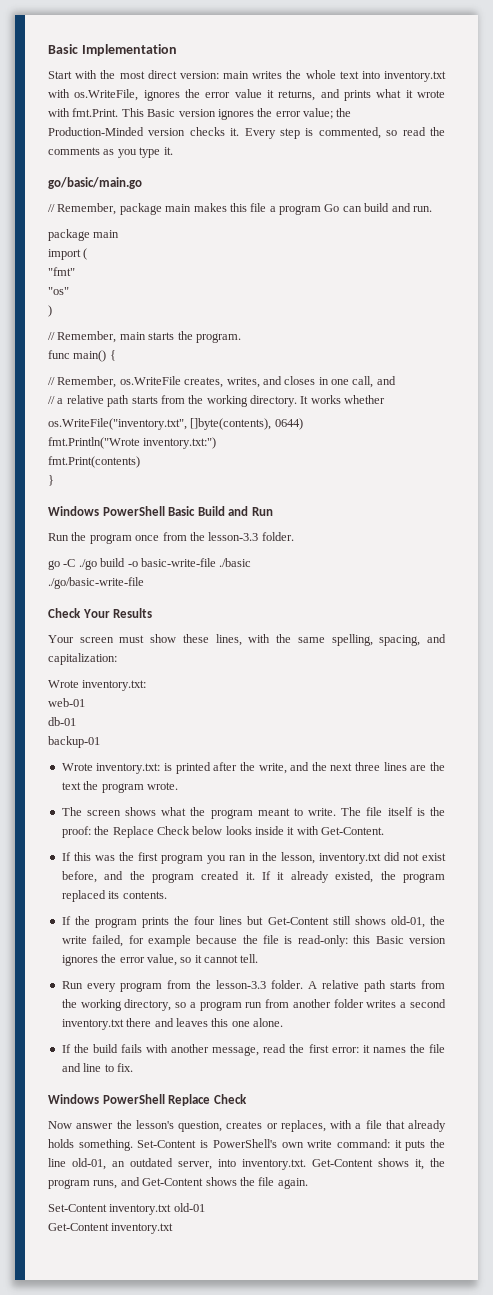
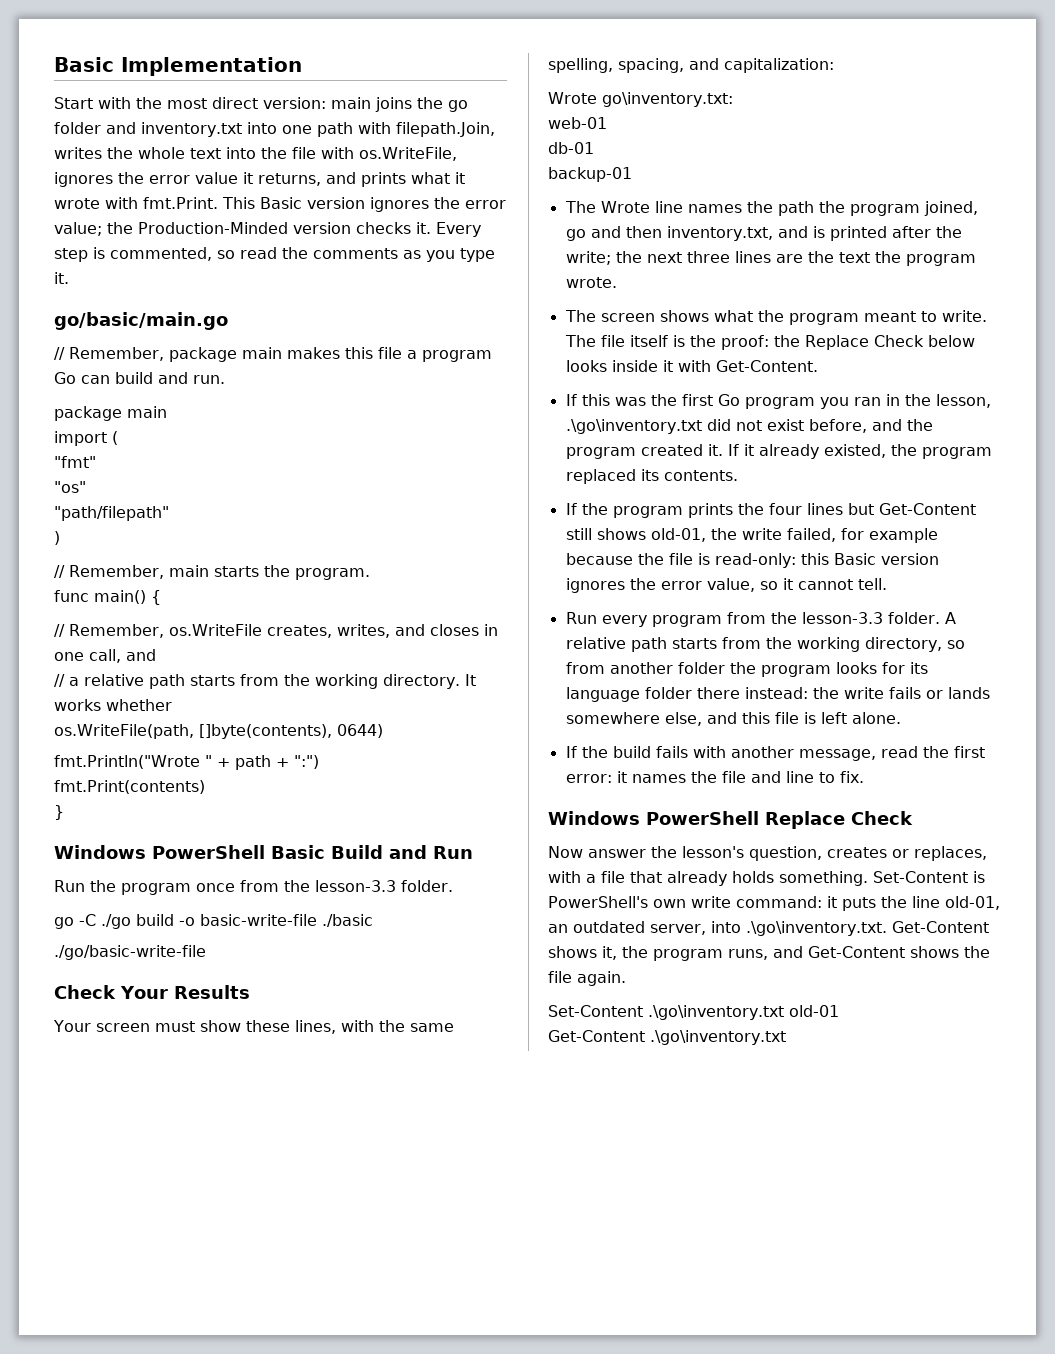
- Start with the most direct version: main writes the whole text into inventory.txt with os.WriteFile, ignores the error value it returns, and prints what it wrote with fmt.Print. This Basic version ignores the error value; the Production-Minded version checks it.
+ Start with the most direct version: main joins the go folder and inventory.txt into one path with filepath.Join, writes the whole text into the file with os.WriteFile, ignores the error value it returns, and prints what it wrote with fmt.Print. This Basic version ignores the error value; the Production-Minded version checks it.
+ "path/filepath"
- os.WriteFile("inventory.txt", []byte(contents), 0644)
+ os.WriteFile(path, []byte(contents), 0644)
- fmt.Println("Wrote inventory.txt:")
+ fmt.Println("Wrote " + path + ":")
  Your screen must show these lines, with the same spelling, spacing, and capitalization:
- Wrote inventory.txt:
+ Wrote go\inventory.txt:
- Wrote inventory.txt: is printed after the write, and the next three lines are the text the program wrote.
+ The Wrote line names the path the program joined, go and then inventory.txt, and is printed after the write; the next three lines are the text the program wrote.
- If this was the first program you ran in the lesson, inventory.txt did not exist before, and the program created it.
+ If this was the first Go program you ran in the lesson, .\go\inventory.txt did not exist before, and the program created it.
- A relative path starts from the working directory, so a program run from another folder writes a second inventory.txt there and leaves this one alone.
+ A relative path starts from the working directory, so from another folder the program looks for its language folder there instead: the write fails or lands somewhere else, and this file is left alone.
- Set-Content is PowerShell's own write command: it puts the line old-01, an outdated server, into inventory.txt. Get-Content shows it, the program runs, and Get-Content shows the file again.
+ Set-Content is PowerShell's own write command: it puts the line old-01, an outdated server, into .\go\inventory.txt. Get-Content shows it, the program runs, and Get-Content shows the file again.
- Set-Content inventory.txt old-01
+ Set-Content .\go\inventory.txt old-01
- Get-Content inventory.txt
+ Get-Content .\go\inventory.txt

